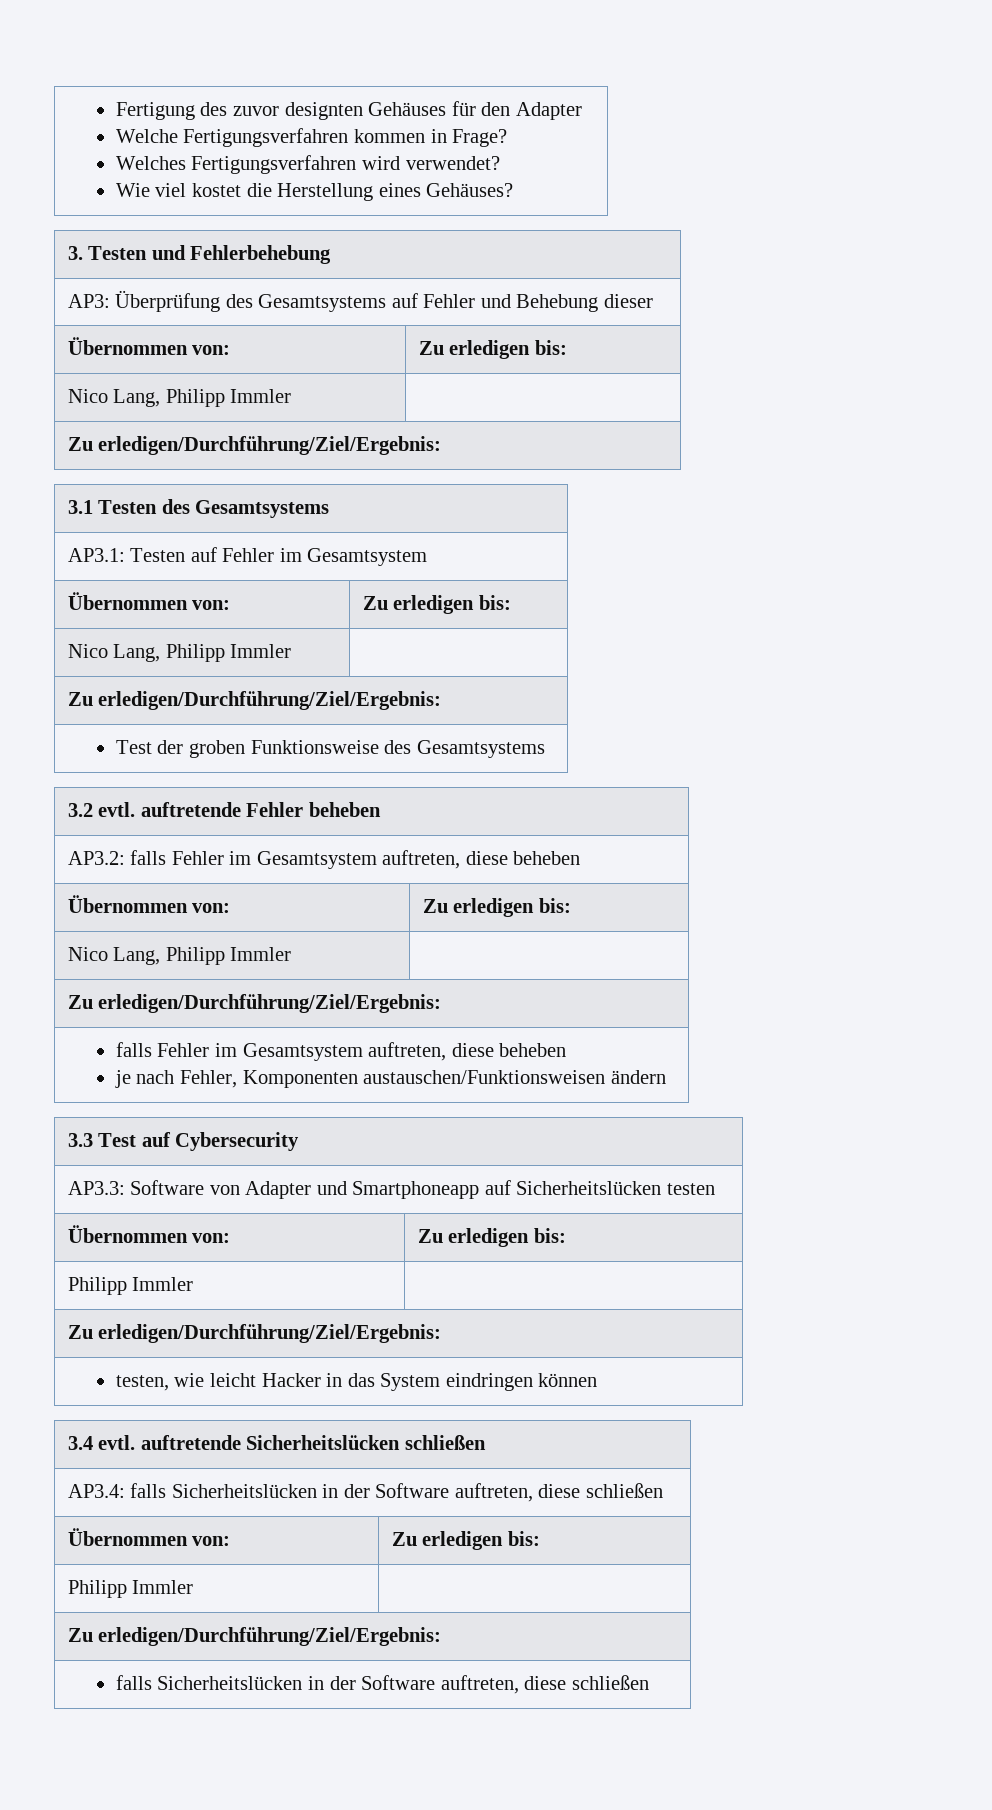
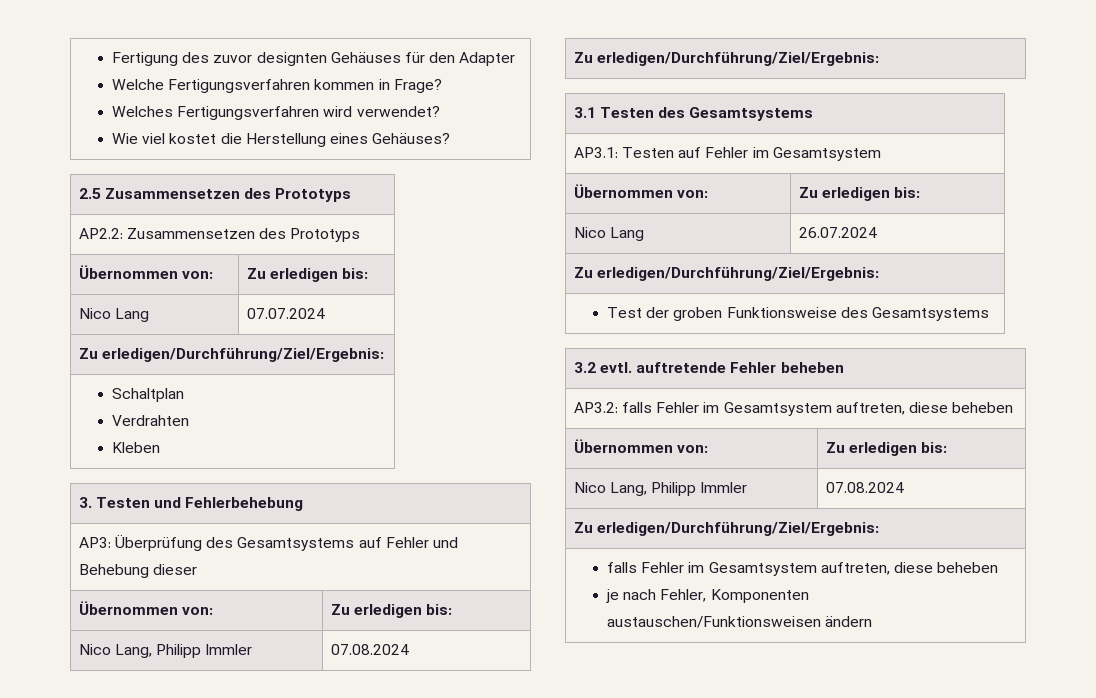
+ 2.5 Zusammensetzen des Prototyps
+ AP2.2: Zusammensetzen des Prototyps
+ Übernommen von: | Zu erledigen bis:
+ Nico Lang | 07.07.2024
+ Zu erledigen/Durchführung/Ziel/Ergebnis:
+ Schaltplan
+ Verdrahten
+ Kleben
  AP3: Überprüfung des Gesamtsystems auf Fehler und Behebung dieser
  Übernommen von: | Zu erledigen bis:
- Nico Lang, Philipp Immler |
+ Nico Lang, Philipp Immler | 07.08.2024
  AP3.1: Testen auf Fehler im Gesamtsystem
  Übernommen von: | Zu erledigen bis:
- Nico Lang, Philipp Immler |
+ Nico Lang | 26.07.2024
  AP3.2: falls Fehler im Gesamtsystem auftreten, diese beheben
  Übernommen von: | Zu erledigen bis:
- Nico Lang, Philipp Immler |
+ Nico Lang, Philipp Immler | 07.08.2024
- 3.3 Test auf Cybersecurity
- AP3.3: Software von Adapter und Smartphoneapp auf Sicherheitslücken testen
- Übernommen von: | Zu erledigen bis:
- Philipp Immler |
- Zu erledigen/Durchführung/Ziel/Ergebnis:
- testen, wie leicht Hacker in das System eindringen können
- 3.4 evtl. auftretende Sicherheitslücken schließen
- AP3.4: falls Sicherheitslücken in der Software auftreten, diese schließen
- Übernommen von: | Zu erledigen bis:
- Philipp Immler |
- Zu erledigen/Durchführung/Ziel/Ergebnis:
- falls Sicherheitslücken in der Software auftreten, diese schließen

